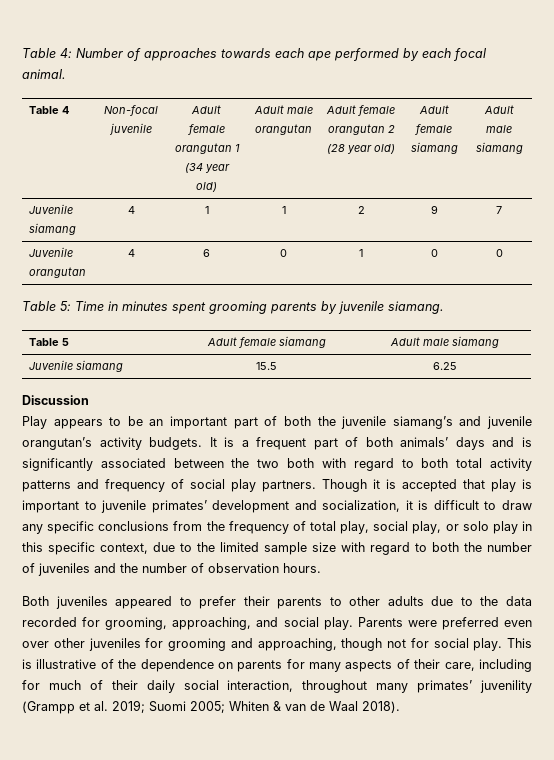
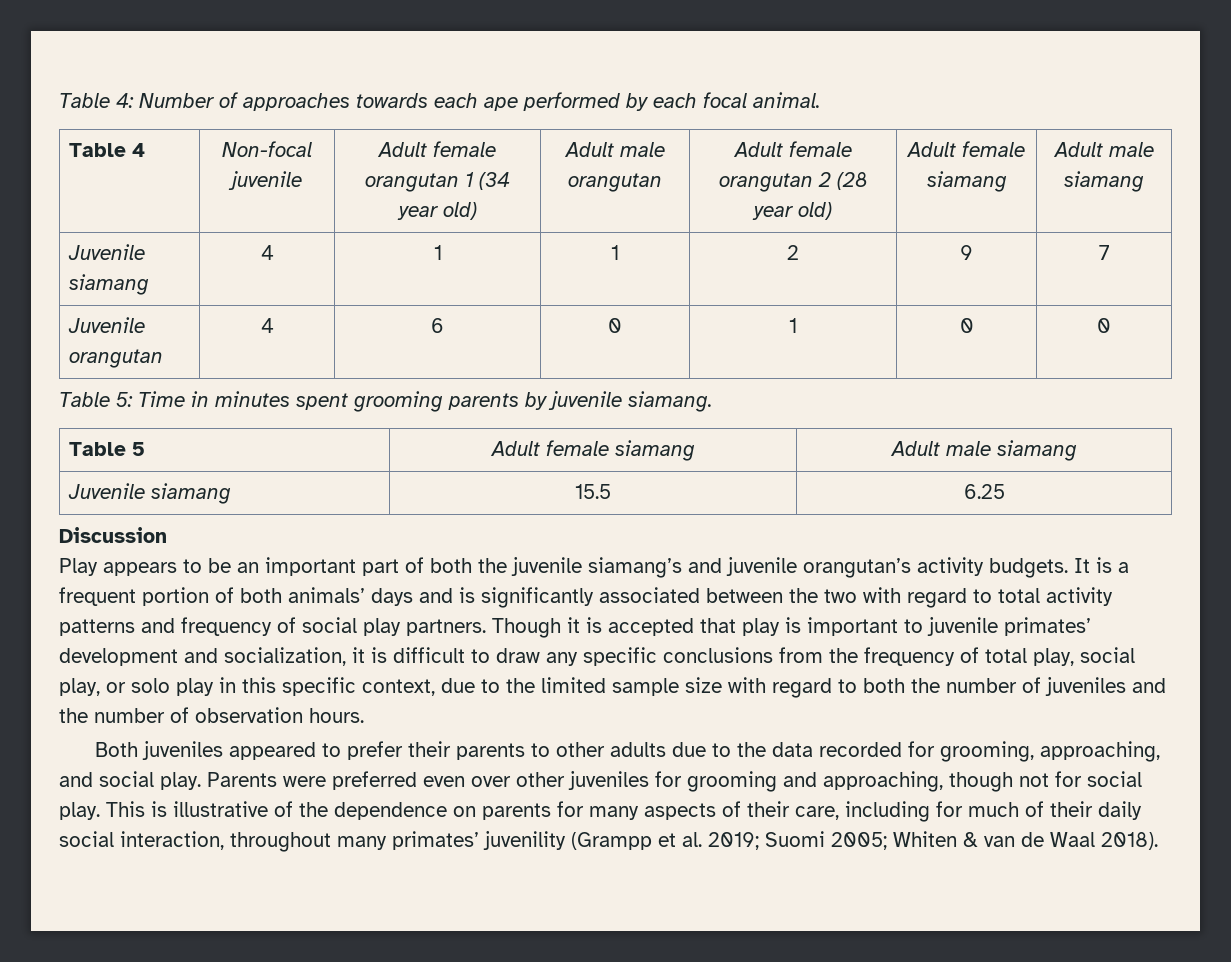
- It is a frequent part of both animals’ days and is significantly associated between the two both with regard to both total activity patterns and frequency of social play partners.
+ It is a frequent portion of both animals’ days and is significantly associated between the two with regard to total activity patterns and frequency of social play partners.

